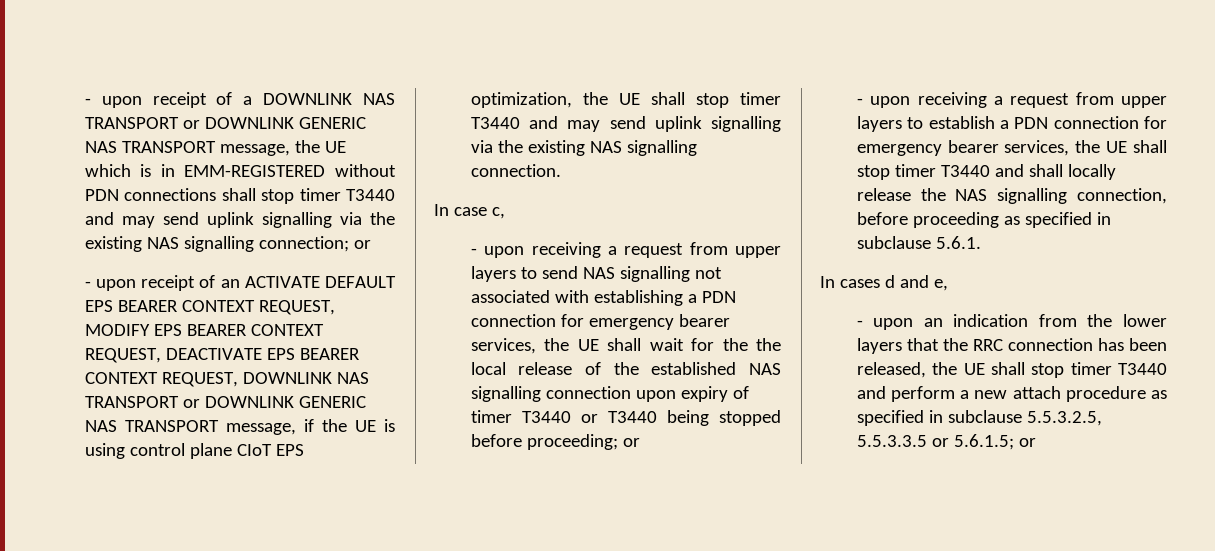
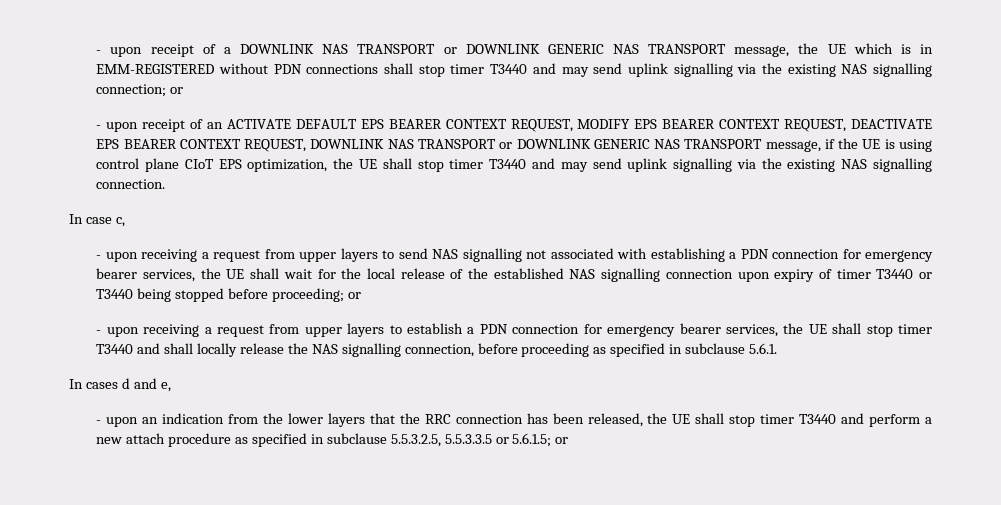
- - upon receiving a request from upper layers to send NAS signalling not associated with establishing a PDN connection for emergency bearer services, the UE shall wait for the the local release of the established NAS signalling connection upon expiry of timer T3440 or T3440 being stopped before proceeding; or
+ - upon receiving a request from upper layers to send NAS signalling not associated with establishing a PDN connection for emergency bearer services, the UE shall wait for the local release of the established NAS signalling connection upon expiry of timer T3440 or T3440 being stopped before proceeding; or

